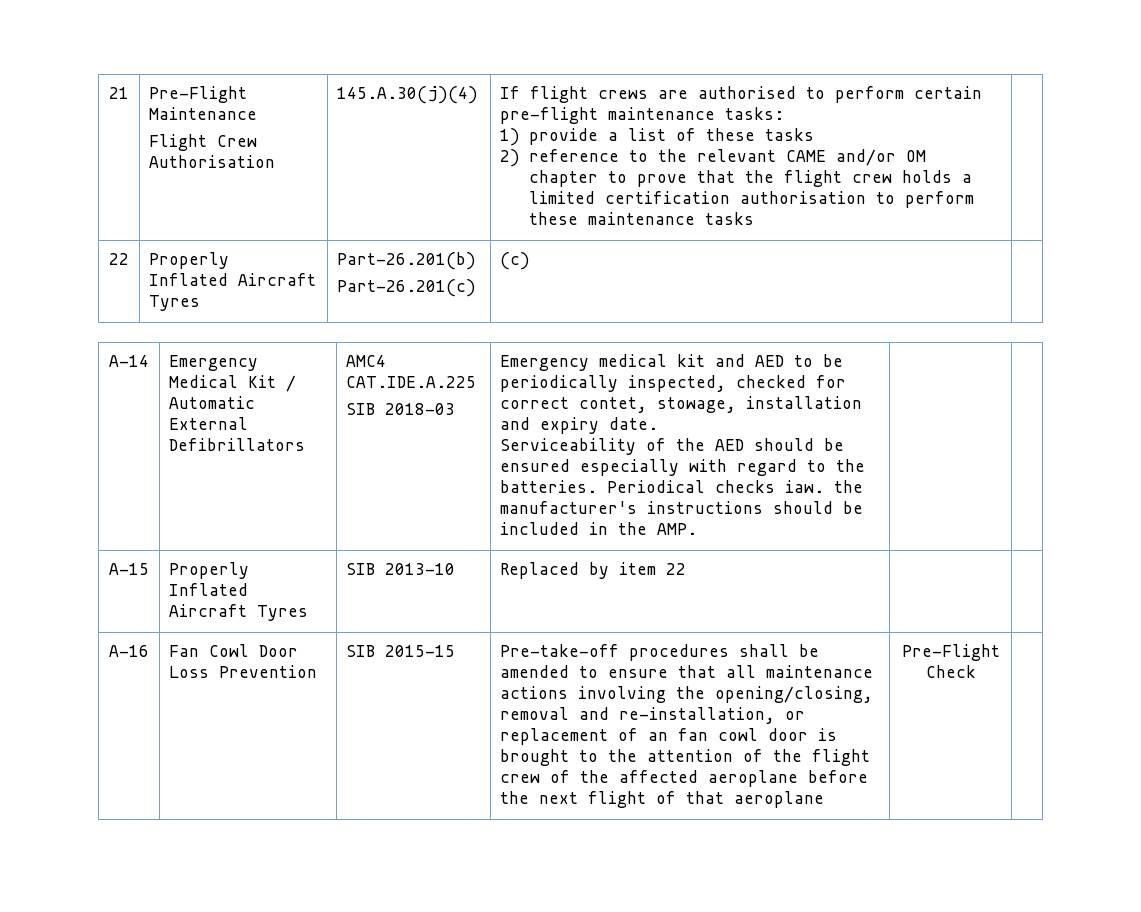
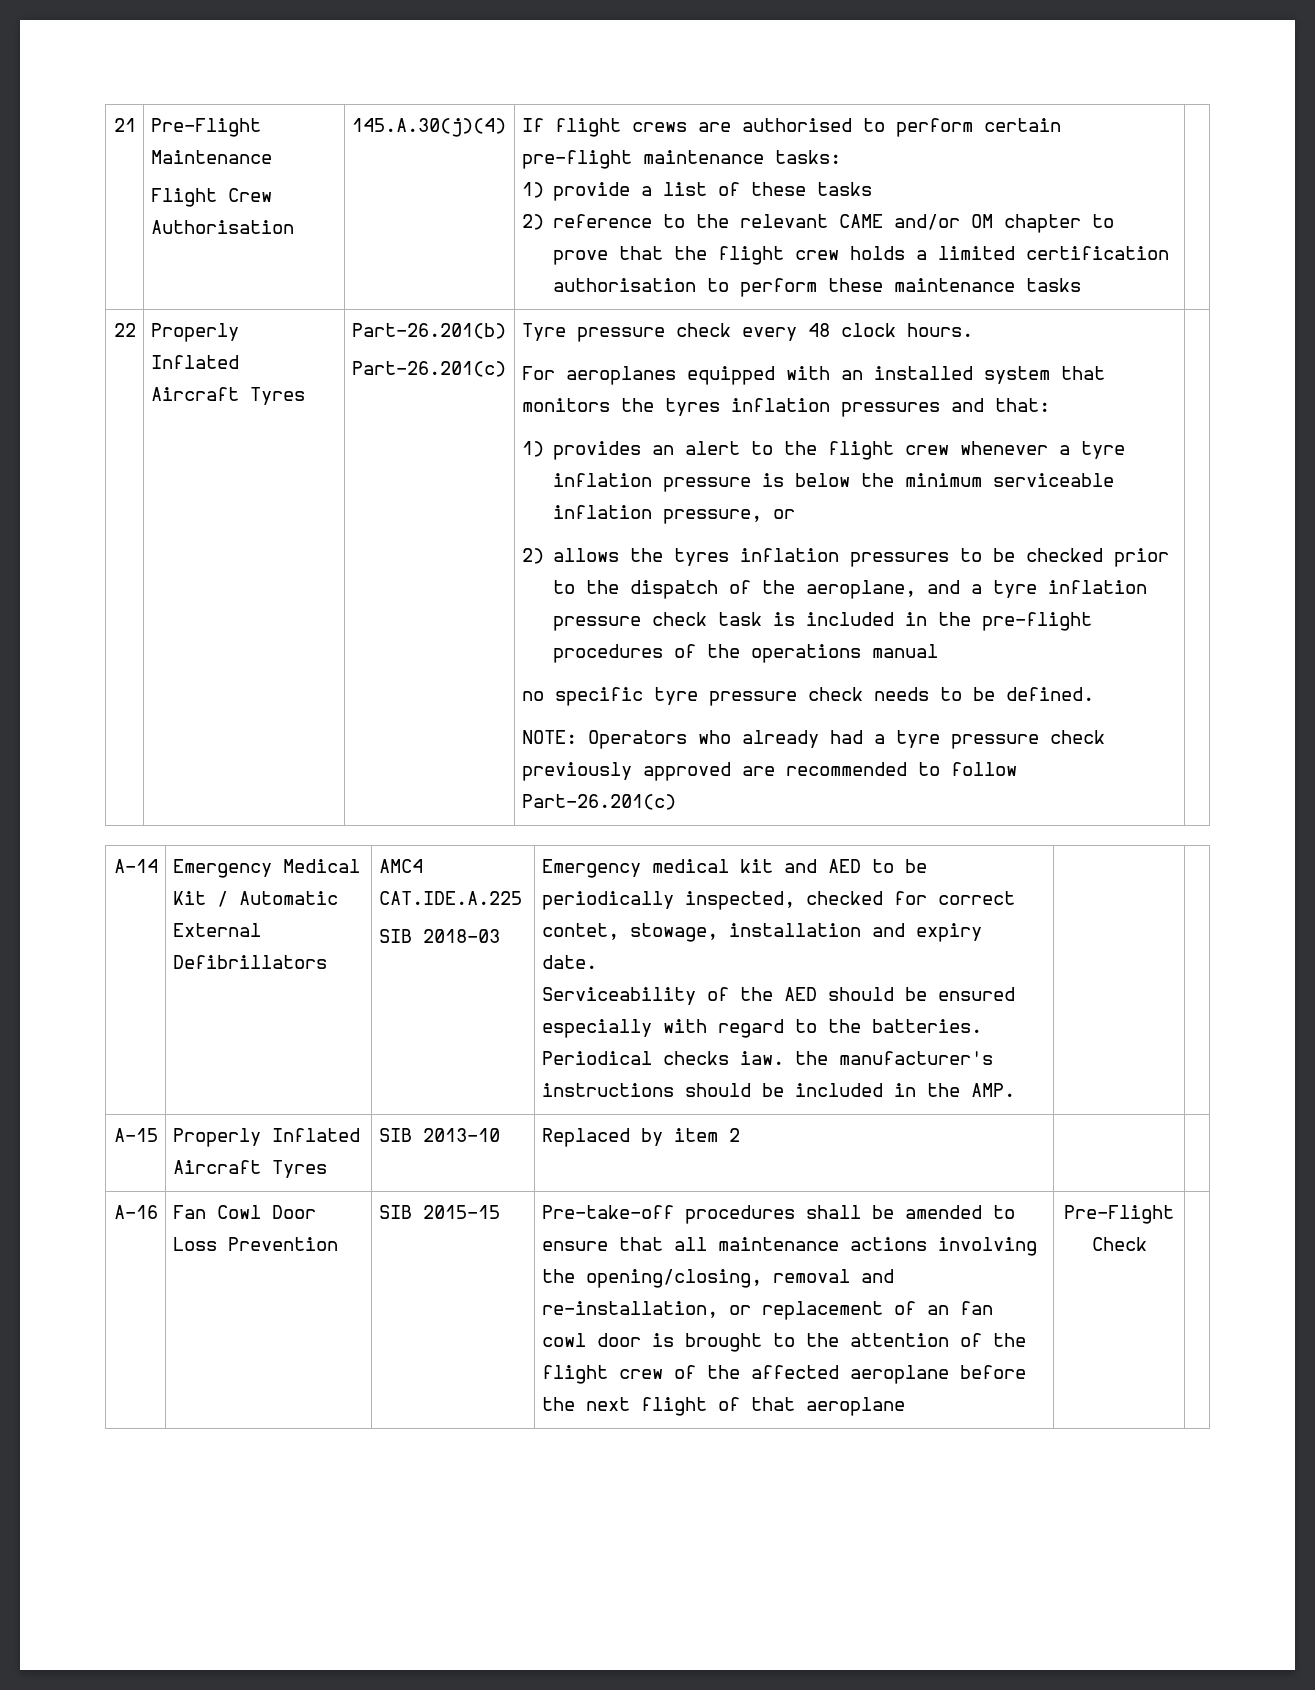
- (c)
+ Tyre pressure check every 48 clock hours.
+ For aeroplanes equipped with an installed system that monitors the tyres inflation pressures and that:
+ 1) provides an alert to the flight crew whenever a tyre inflation pressure is below the minimum serviceable inflation pressure, or
+ 2) allows the tyres inflation pressures to be checked prior to the dispatch of the aeroplane, and a tyre inflation pressure check task is included in the pre-flight procedures of the operations manual
+ no specific tyre pressure check needs to be defined.
+ NOTE: Operators who already had a tyre pressure check previously approved are recommended to follow Part-26.201(c)
- A-15 | Properly Inflated Aircraft Tyres | SIB 2013-10 | Replaced by item 22 | |
+ A-15 | Properly Inflated Aircraft Tyres | SIB 2013-10 | Replaced by item 2 | |

